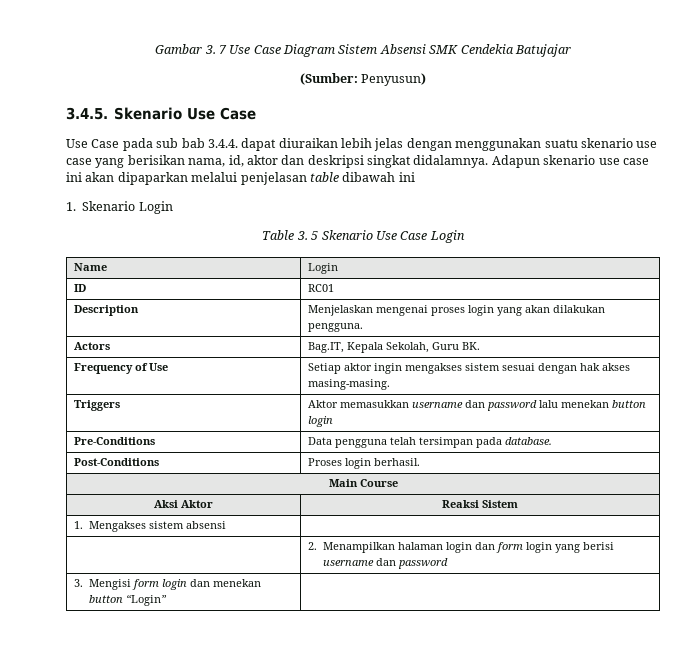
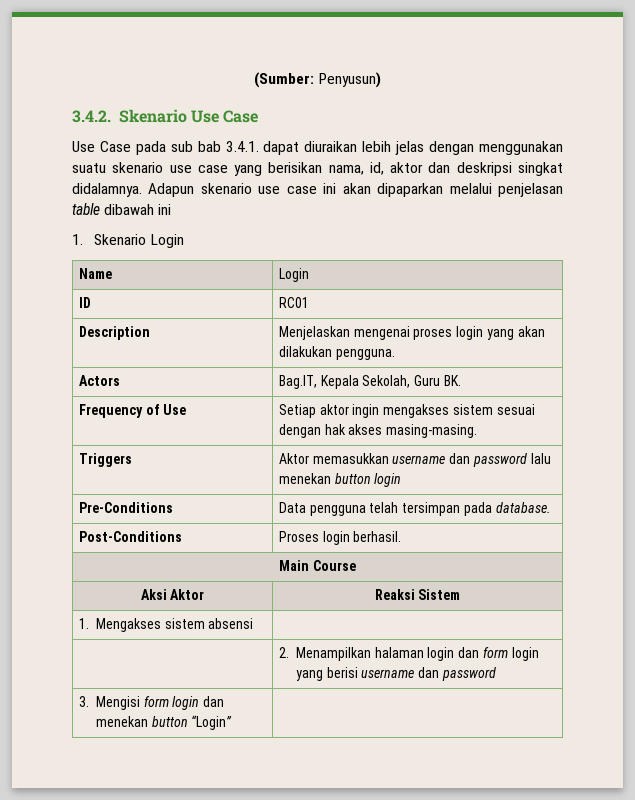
- Gambar 3. 7 Use Case Diagram Sistem Absensi SMK Cendekia Batujajar
- 3.4.5. Skenario Use Case
+ 3.4.2. Skenario Use Case
- Use Case pada sub bab 3.4.4. dapat diuraikan lebih jelas dengan menggunakan suatu skenario use case yang berisikan nama, id, aktor dan deskripsi singkat didalamnya.
+ Use Case pada sub bab 3.4.1. dapat diuraikan lebih jelas dengan menggunakan suatu skenario use case yang berisikan nama, id, aktor dan deskripsi singkat didalamnya.
- Table 3. 5 Skenario Use Case Login

